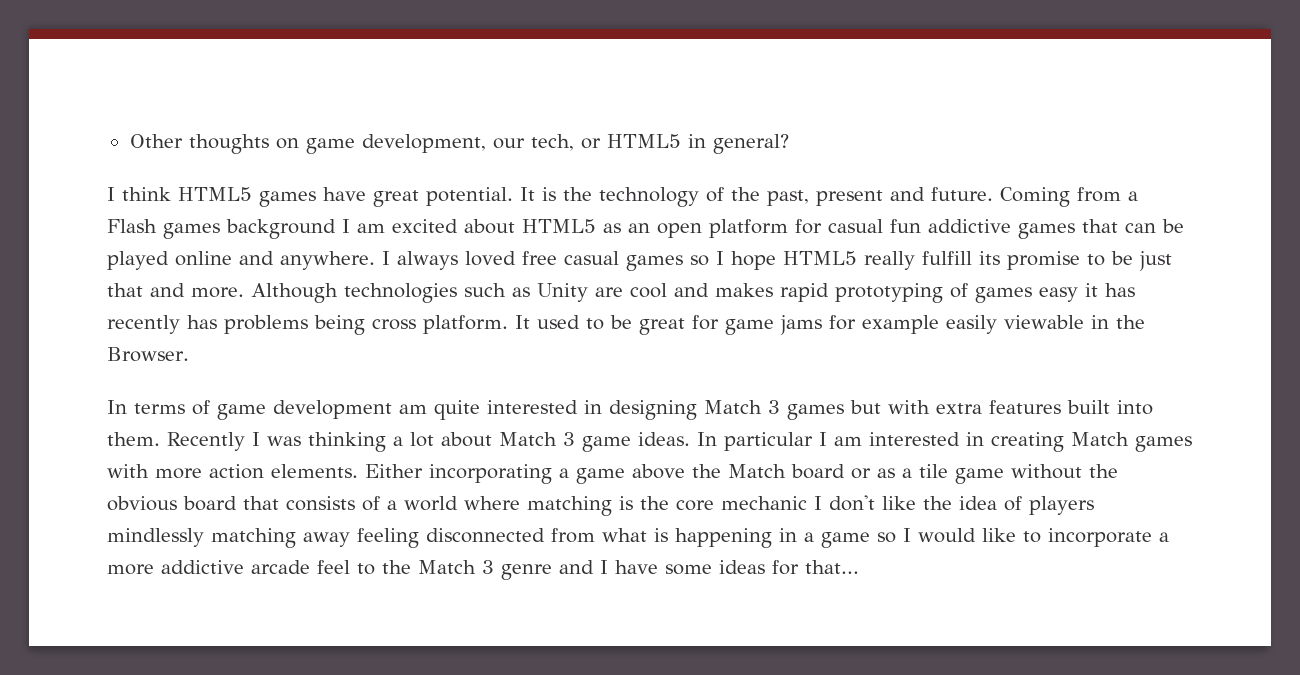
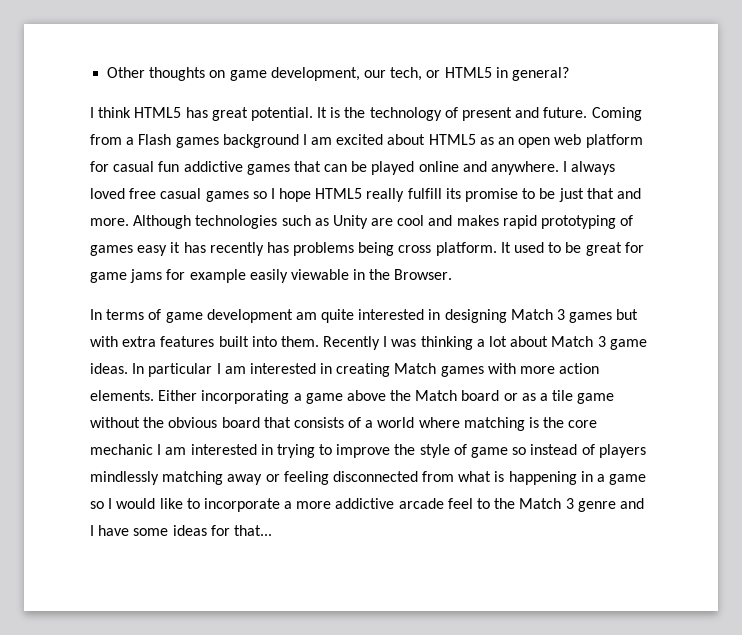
- I think HTML5 games have great potential.
+ I think HTML5 has great potential.
- It is the technology of the past, present and future.
+ It is the technology of present and future.
- Coming from a Flash games background I am excited about HTML5 as an open platform for casual fun addictive games that can be played online and anywhere.
+ Coming from a Flash games background I am excited about HTML5 as an open web platform for casual fun addictive games that can be played online and anywhere.
- Either incorporating a game above the Match board or as a tile game without the obvious board that consists of a world where matching is the core mechanic I don't like the idea of players mindlessly matching away feeling disconnected from what is happening in a game so I would like to incorporate a more addictive arcade feel to the Match 3 genre and I have some ideas for that...
+ Either incorporating a game above the Match board or as a tile game without the obvious board that consists of a world where matching is the core mechanic I am interested in trying to improve the style of game so instead of players mindlessly matching away or feeling disconnected from what is happening in a game so I would like to incorporate a more addictive arcade feel to the Match 3 genre and I have some ideas for that...

